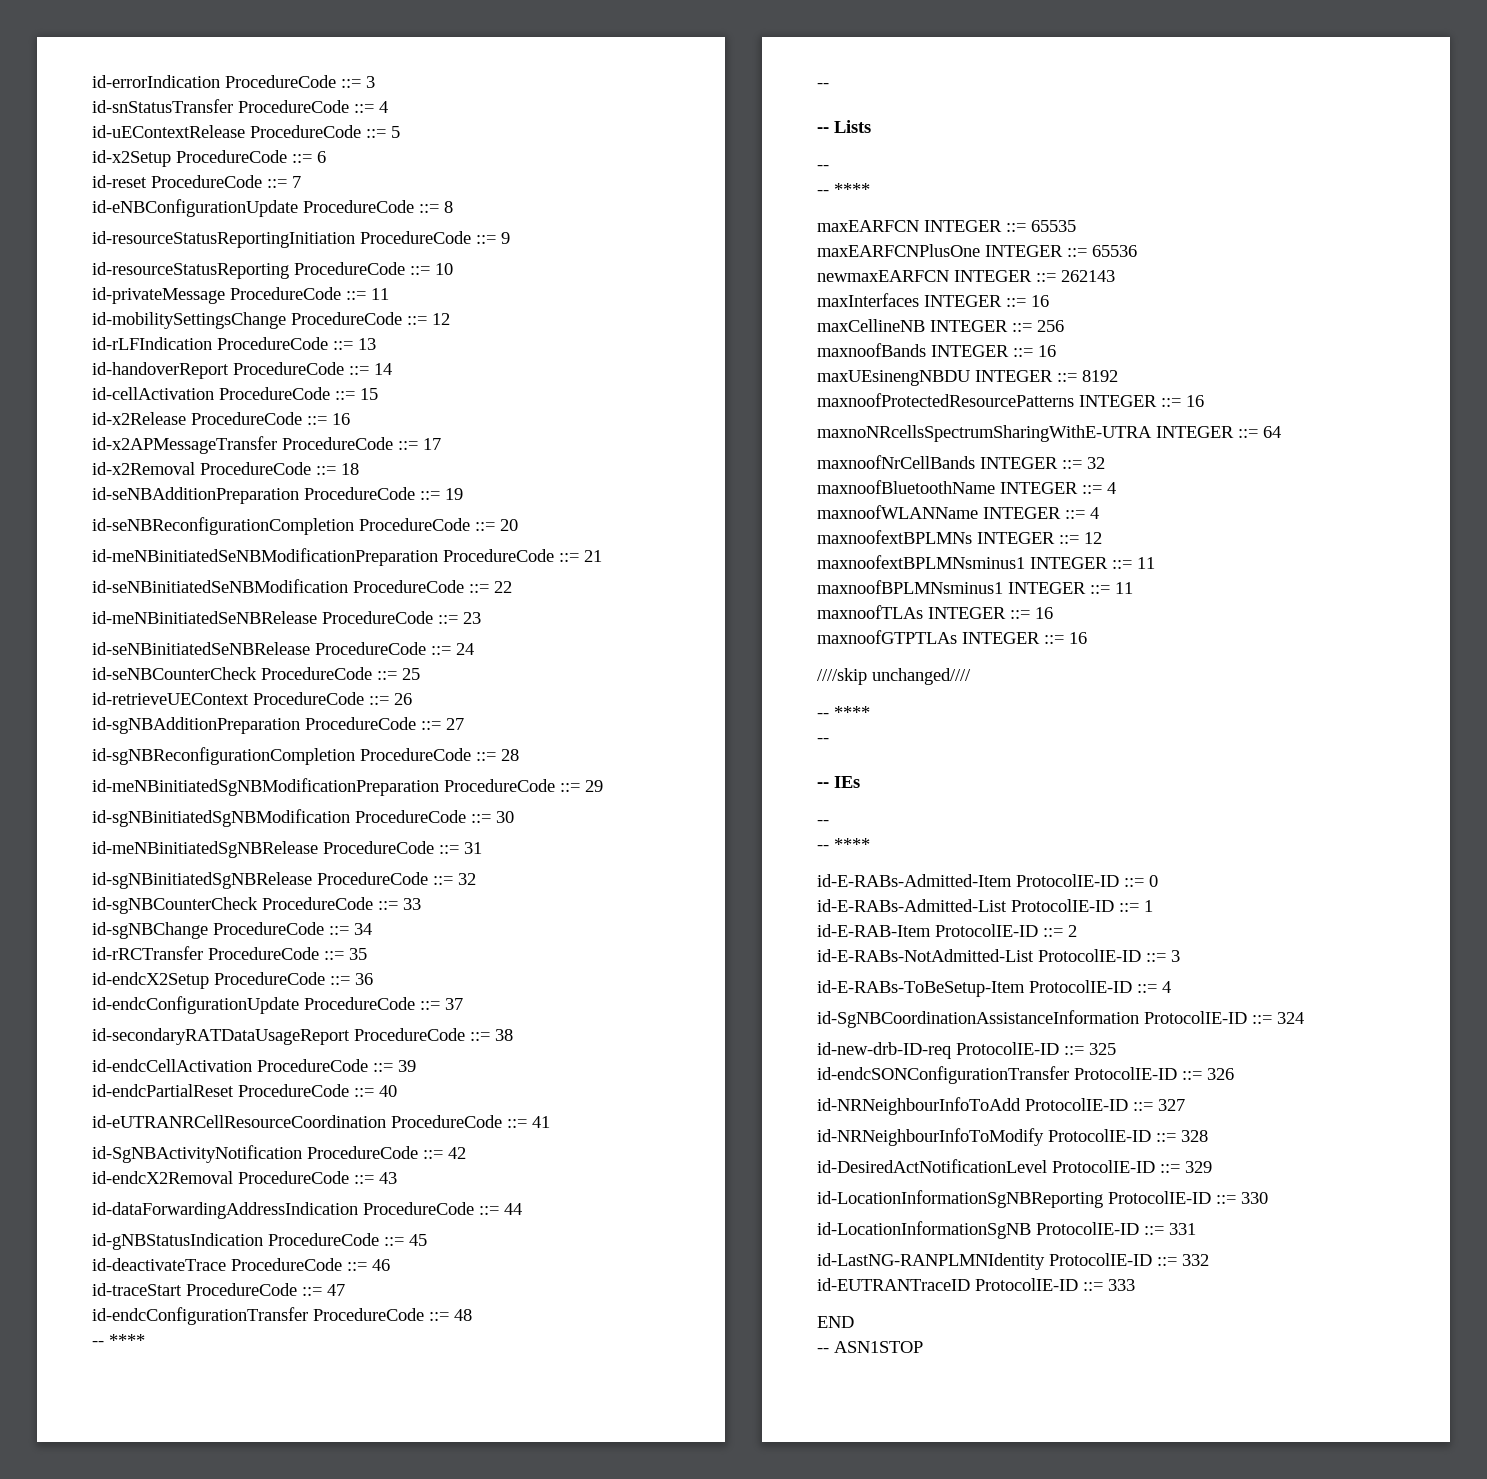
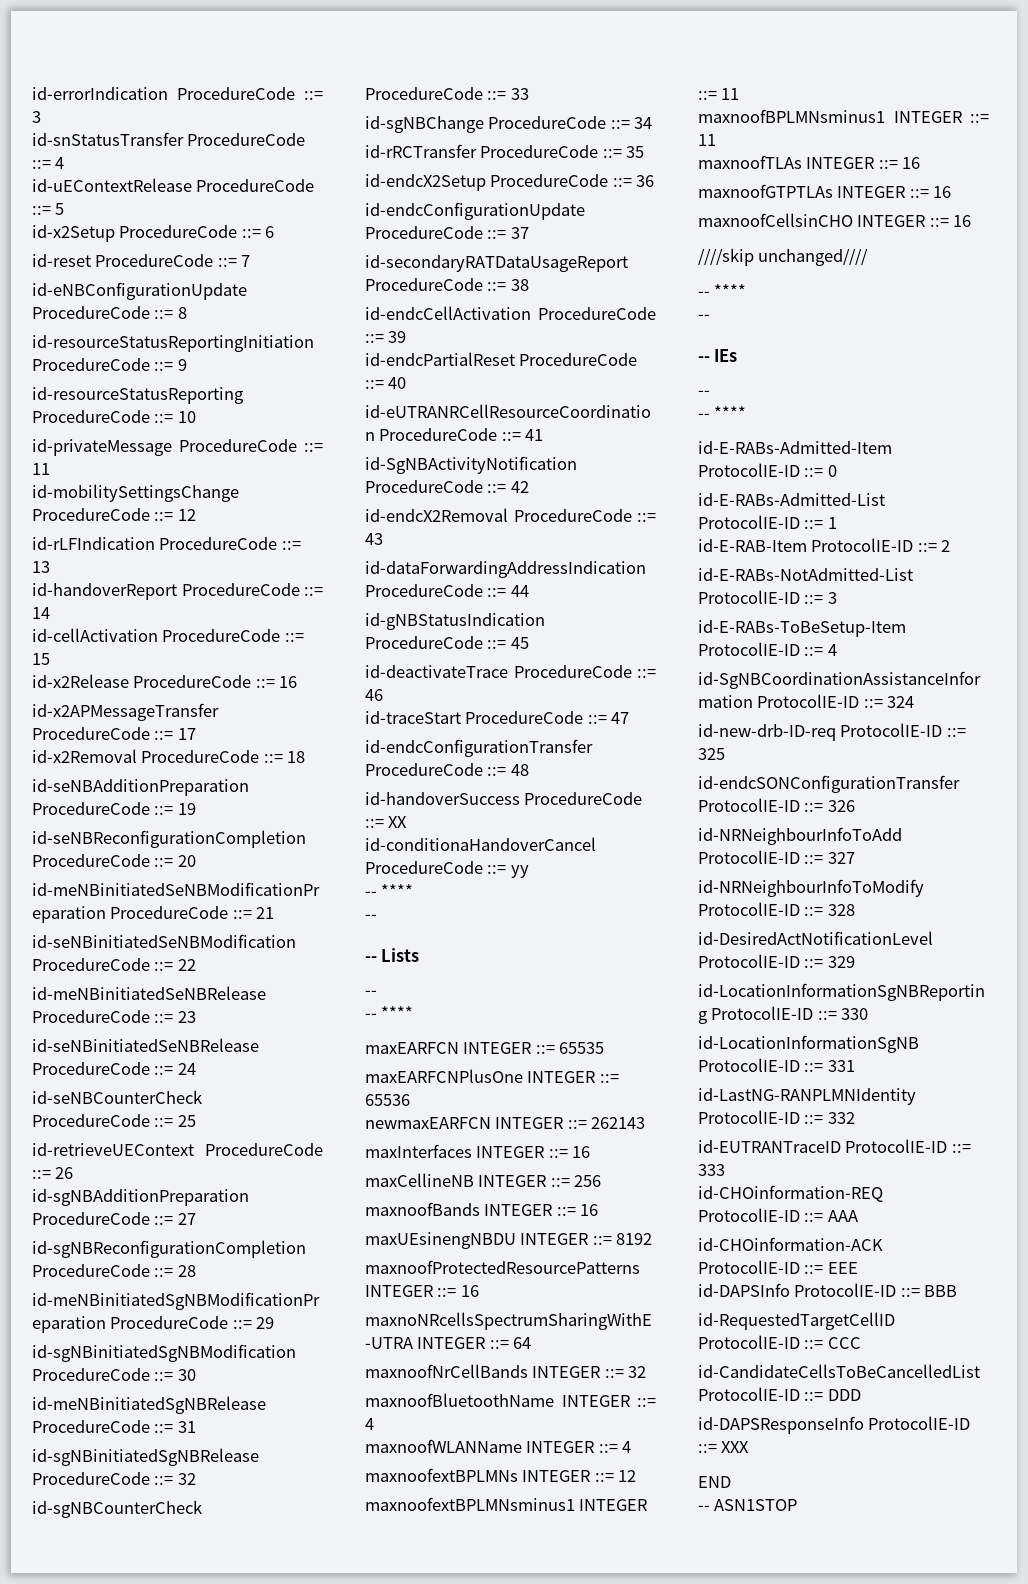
+ id-handoverSuccess ProcedureCode ::= XX
+ id-conditionaHandoverCancel ProcedureCode ::= yy
+ maxnoofCellsinCHO INTEGER ::= 16
+ id-CHOinformation-REQ ProtocolIE-ID ::= AAA
+ id-CHOinformation-ACK ProtocolIE-ID ::= EEE
+ id-DAPSInfo ProtocolIE-ID ::= BBB
+ id-RequestedTargetCellID ProtocolIE-ID ::= CCC
+ id-CandidateCellsToBeCancelledList ProtocolIE-ID ::= DDD
+ id-DAPSResponseInfo ProtocolIE-ID ::= XXX

